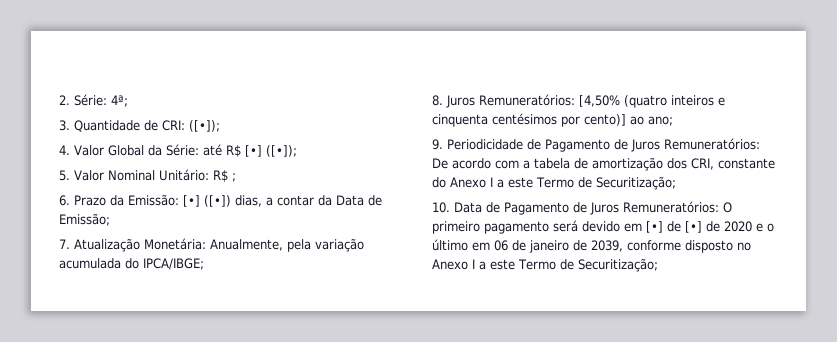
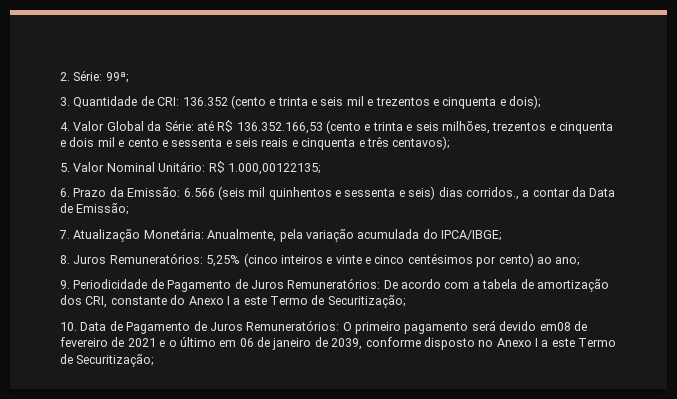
- 2. Série: 4ª;
+ 2. Série: 99ª;
- 3. Quantidade de CRI: ([•]);
+ 3. Quantidade de CRI: 136.352 (cento e trinta e seis mil e trezentos e cinquenta e dois);
- 4. Valor Global da Série: até R$ [•] ([•]);
+ 4. Valor Global da Série: até R$ 136.352.166,53 (cento e trinta e seis milhões, trezentos e cinquenta e dois mil e cento e sessenta e seis reais e cinquenta e três centavos);
- 5. Valor Nominal Unitário: R$ ;
+ 5. Valor Nominal Unitário: R$ 1.000,00122135;
- 6. Prazo da Emissão: [•] ([•]) dias, a contar da Data de Emissão;
+ 6. Prazo da Emissão: 6.566 (seis mil quinhentos e sessenta e seis) dias corridos., a contar da Data de Emissão;
- 8. Juros Remuneratórios: [4,50% (quatro inteiros e cinquenta centésimos por cento)] ao ano;
+ 8. Juros Remuneratórios: 5,25% (cinco inteiros e vinte e cinco centésimos por cento) ao ano;
- 10. Data de Pagamento de Juros Remuneratórios: O primeiro pagamento será devido em [•] de [•] de 2020 e o último em 06 de janeiro de 2039, conforme disposto no Anexo I a este Termo de Securitização;
+ 10. Data de Pagamento de Juros Remuneratórios: O primeiro pagamento será devido em08 de fevereiro de 2021 e o último em 06 de janeiro de 2039, conforme disposto no Anexo I a este Termo de Securitização;

